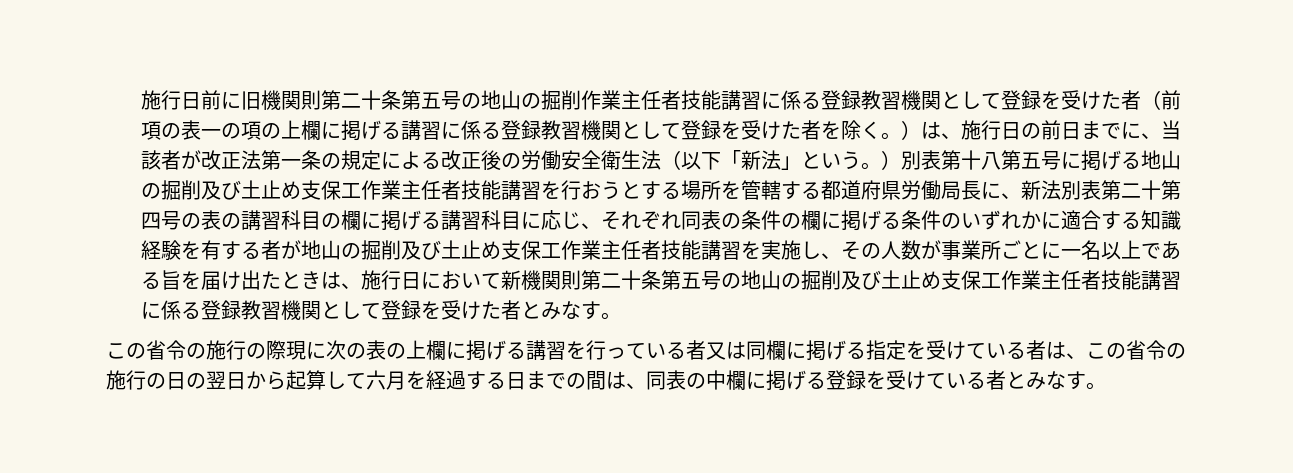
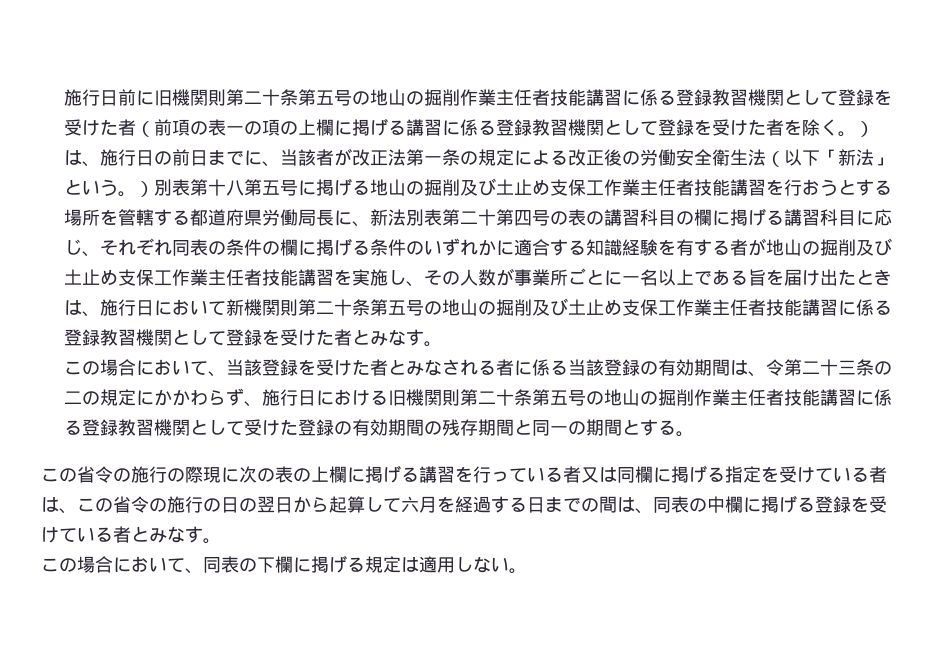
+ この場合において、当該登録を受けた者とみなされる者に係る当該登録の有効期間は、令第二十三条の二の規定にかかわらず、施行日における旧機関則第二十条第五号の地山の掘削作業主任者技能講習に係る登録教習機関として受けた登録の有効期間の残存期間と同一の期間とする。
+ この場合において、同表の下欄に掲げる規定は適用しない。

